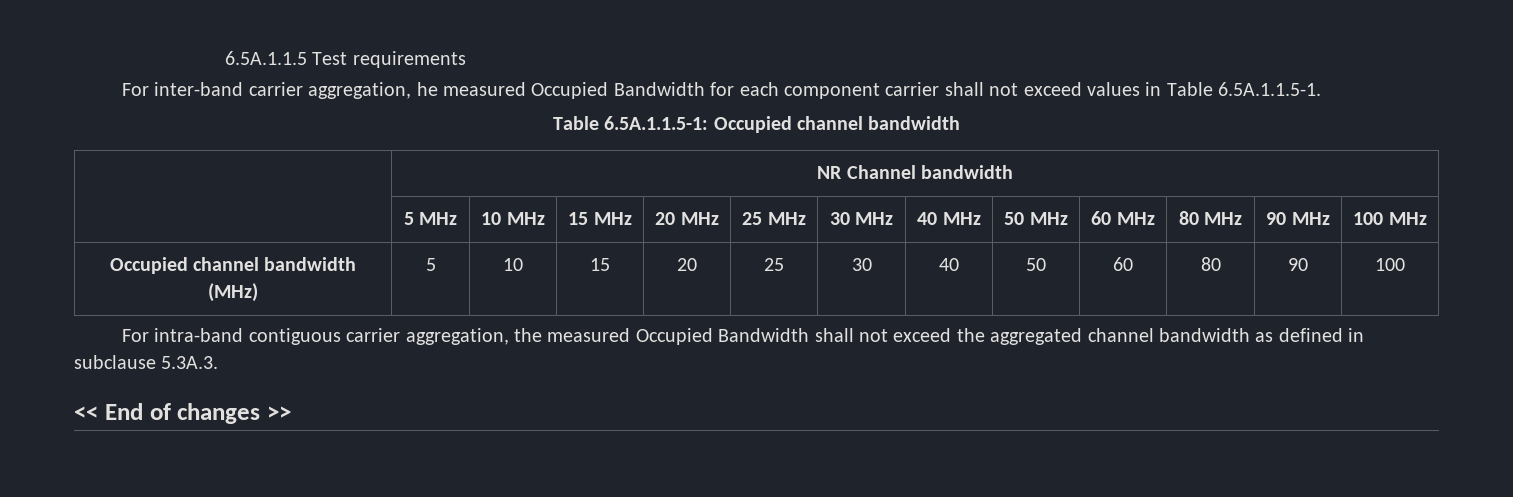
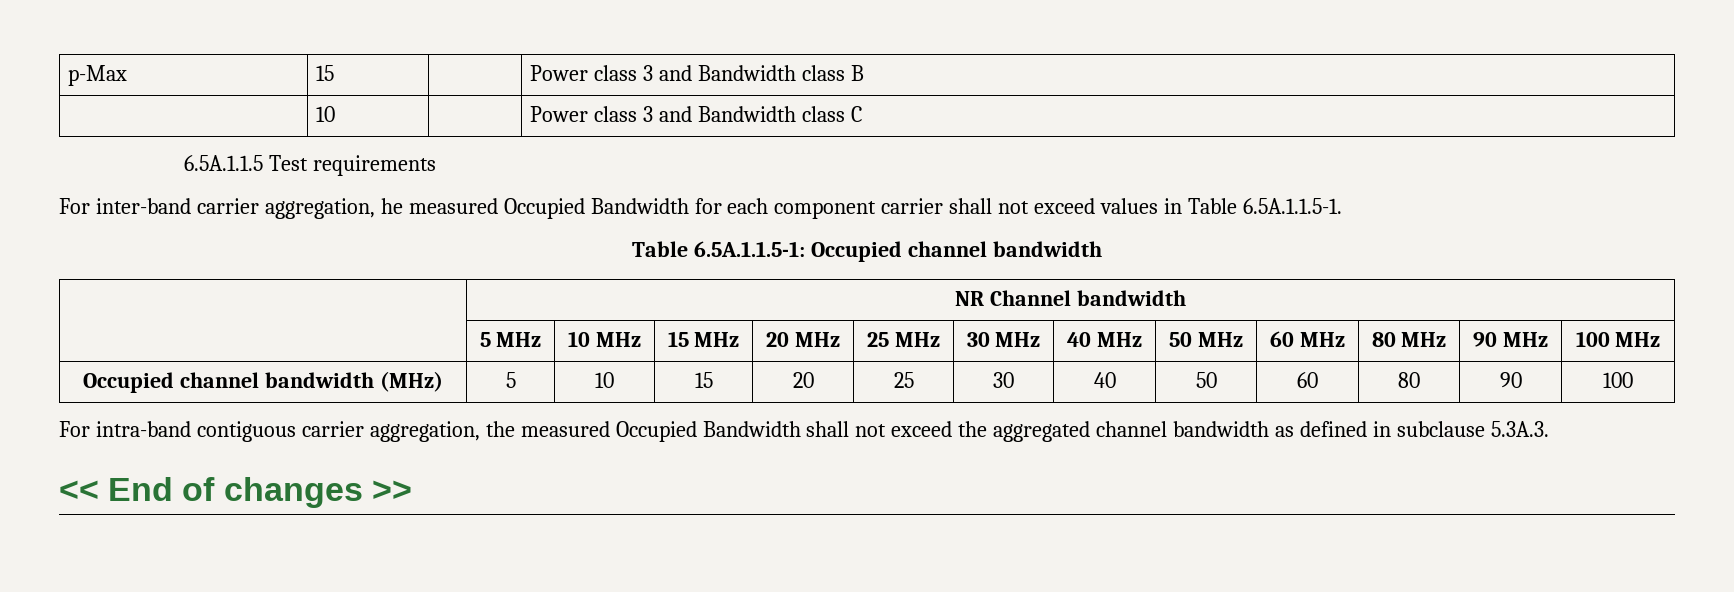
+ p-Max | 15 | | Power class 3 and Bandwidth class B
+ | 10 | | Power class 3 and Bandwidth class C

